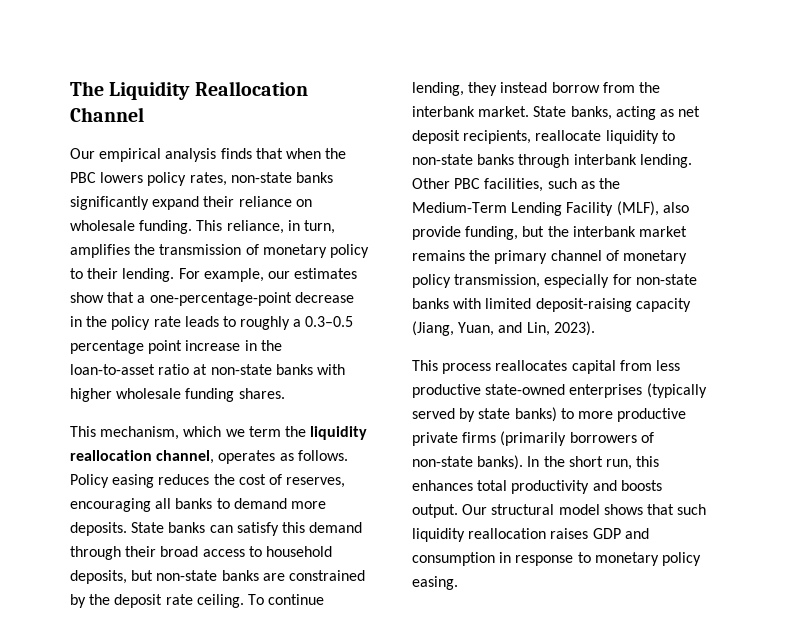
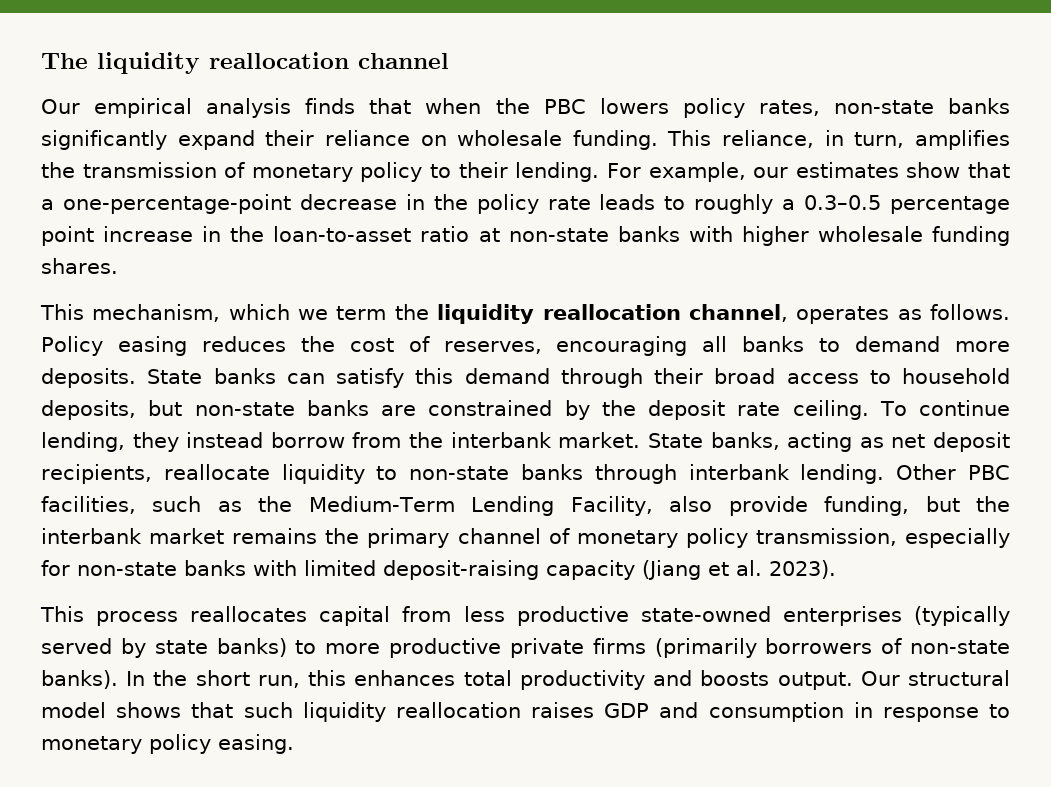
- The Liquidity Reallocation Channel
+ The liquidity reallocation channel
- Other PBC facilities, such as the Medium-Term Lending Facility (MLF), also provide funding, but the interbank market remains the primary channel of monetary policy transmission, especially for non-state banks with limited deposit-raising capacity (Jiang, Yuan, and Lin, 2023).
+ Other PBC facilities, such as the Medium-Term Lending Facility, also provide funding, but the interbank market remains the primary channel of monetary policy transmission, especially for non-state banks with limited deposit-raising capacity (Jiang et al. 2023).

